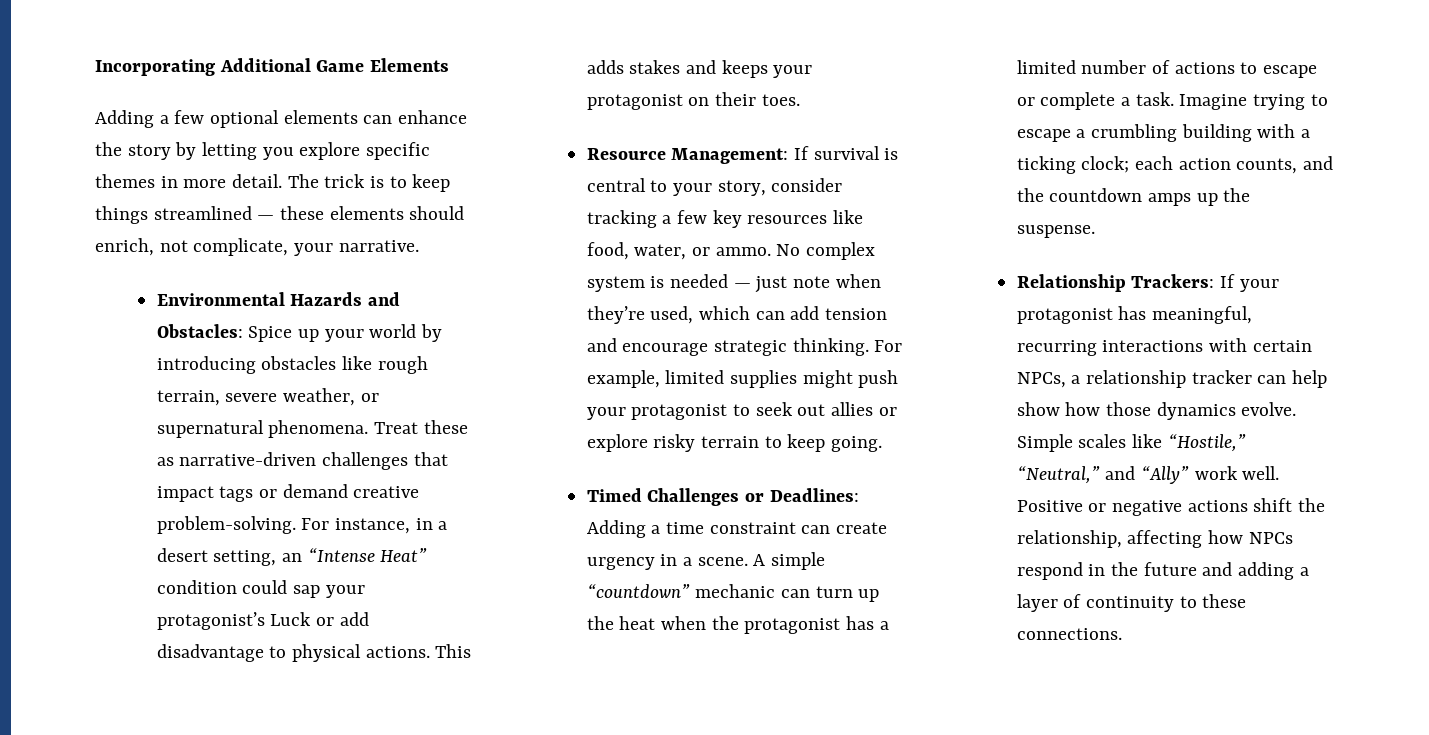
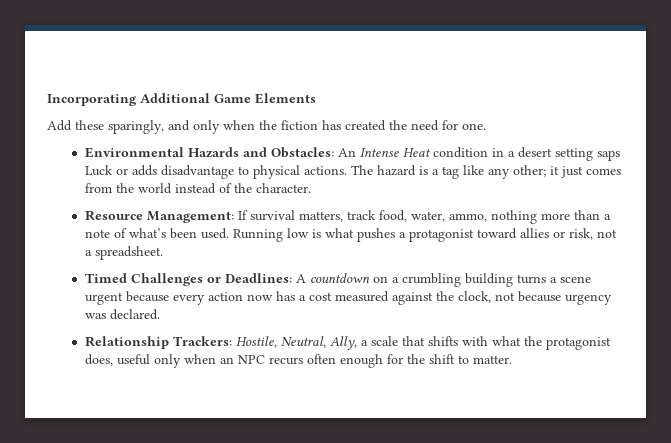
- Adding a few optional elements can enhance the story by letting you explore specific themes in more detail. The trick is to keep things streamlined — these elements should enrich, not complicate, your narrative.
- Environmental Hazards and Obstacles: Spice up your world by introducing obstacles like rough terrain, severe weather, or supernatural phenomena. Treat these as narrative-driven challenges that impact tags or demand creative problem-solving. For instance, in a desert setting, an “Intense Heat” condition could sap your protagonist’s Luck or add disadvantage to physical actions.
+ Add these sparingly, and only when the fiction has created the need for one.
+ Environmental Hazards and Obstacles: An Intense Heat condition in a desert setting saps Luck or adds disadvantage to physical actions.
- This adds stakes and keeps your protagonist on their toes.
- Resource Management: If survival is central to your story, consider tracking a few key resources like food, water, or ammo. No complex system is needed — just note when they’re used, which can add tension and encourage strategic thinking. For example, limited supplies might push your protagonist to seek out allies or explore risky terrain to keep going.
- Timed Challenges or Deadlines: Adding a time constraint can create urgency in a scene. A simple “countdown” mechanic can turn up the heat when the protagonist has a limited number of actions to escape or complete a task. Imagine trying to escape a crumbling building with a ticking clock; each action counts, and the countdown amps up the suspense.
- Relationship Trackers: If your protagonist has meaningful, recurring interactions with certain NPCs, a relationship tracker can help show how those dynamics evolve. Simple scales like “Hostile,” “Neutral,” and “Ally” work well. Positive or negative actions shift the relationship, affecting how NPCs respond in the future and adding a layer of continuity to these connections.
+ The hazard is a tag like any other; it just comes from the world instead of the character.
+ Resource Management: If survival matters, track food, water, ammo, nothing more than a note of what’s been used. Running low is what pushes a protagonist toward allies or risk, not a spreadsheet.
+ Timed Challenges or Deadlines: A countdown on a crumbling building turns a scene urgent because every action now has a cost measured against the clock, not because urgency was declared.
+ Relationship Trackers: Hostile, Neutral, Ally, a scale that shifts with what the protagonist does, useful only when an NPC recurs often enough for the shift to matter.

